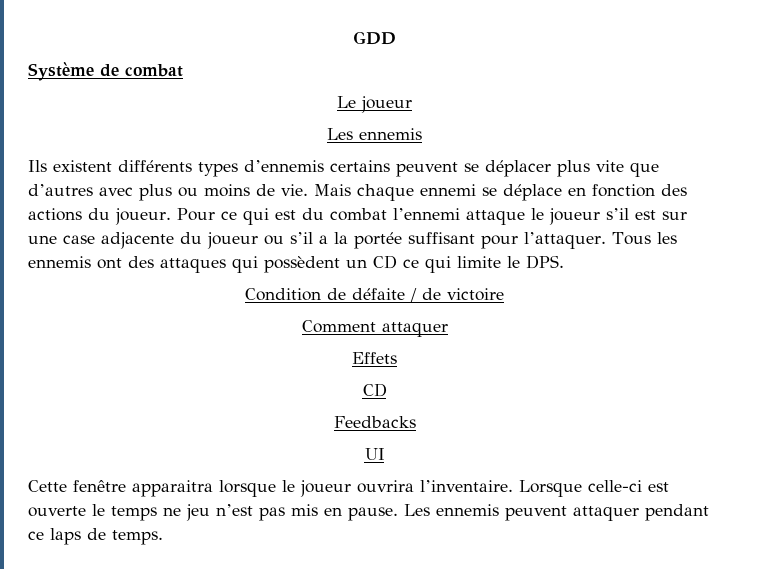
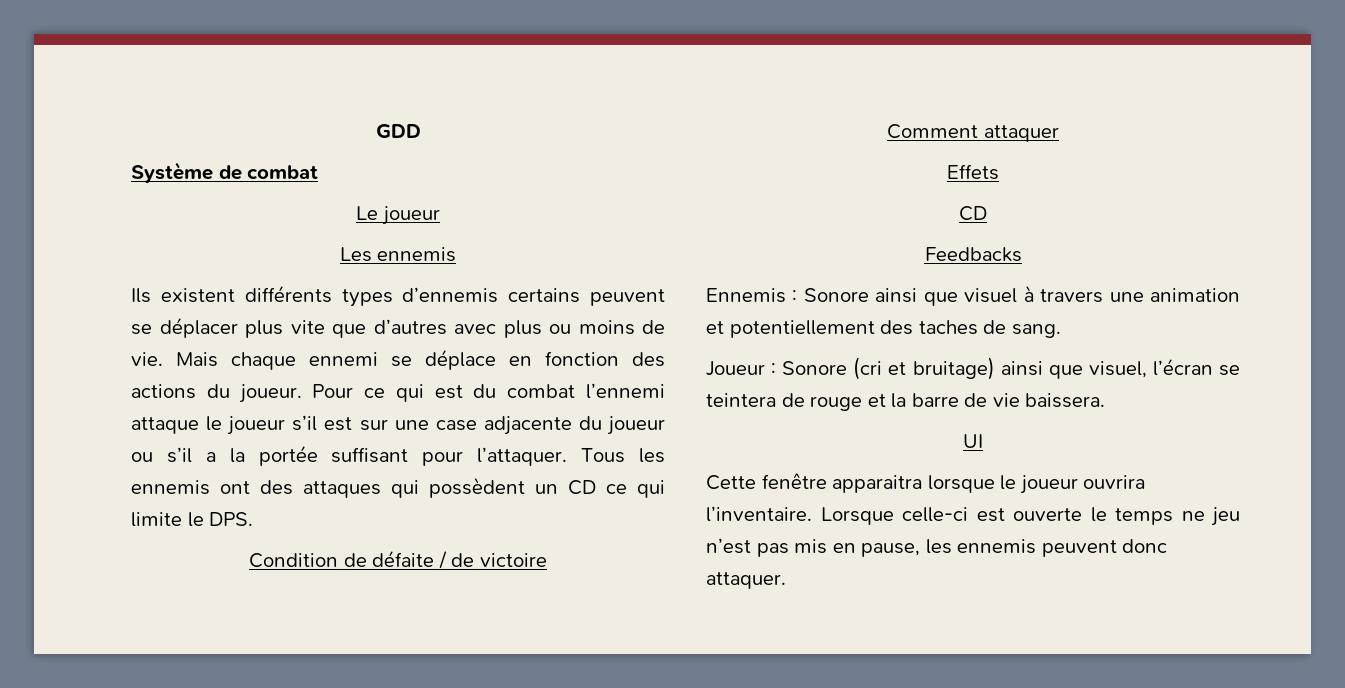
+ Ennemis : Sonore ainsi que visuel à travers une animation et potentiellement des taches de sang.
+ Joueur : Sonore (cri et bruitage) ainsi que visuel, l’écran se teintera de rouge et la barre de vie baissera.
- Lorsque celle-ci est ouverte le temps ne jeu n’est pas mis en pause. Les ennemis peuvent attaquer pendant ce laps de temps.
+ Lorsque celle-ci est ouverte le temps ne jeu n’est pas mis en pause, les ennemis peuvent donc attaquer.

